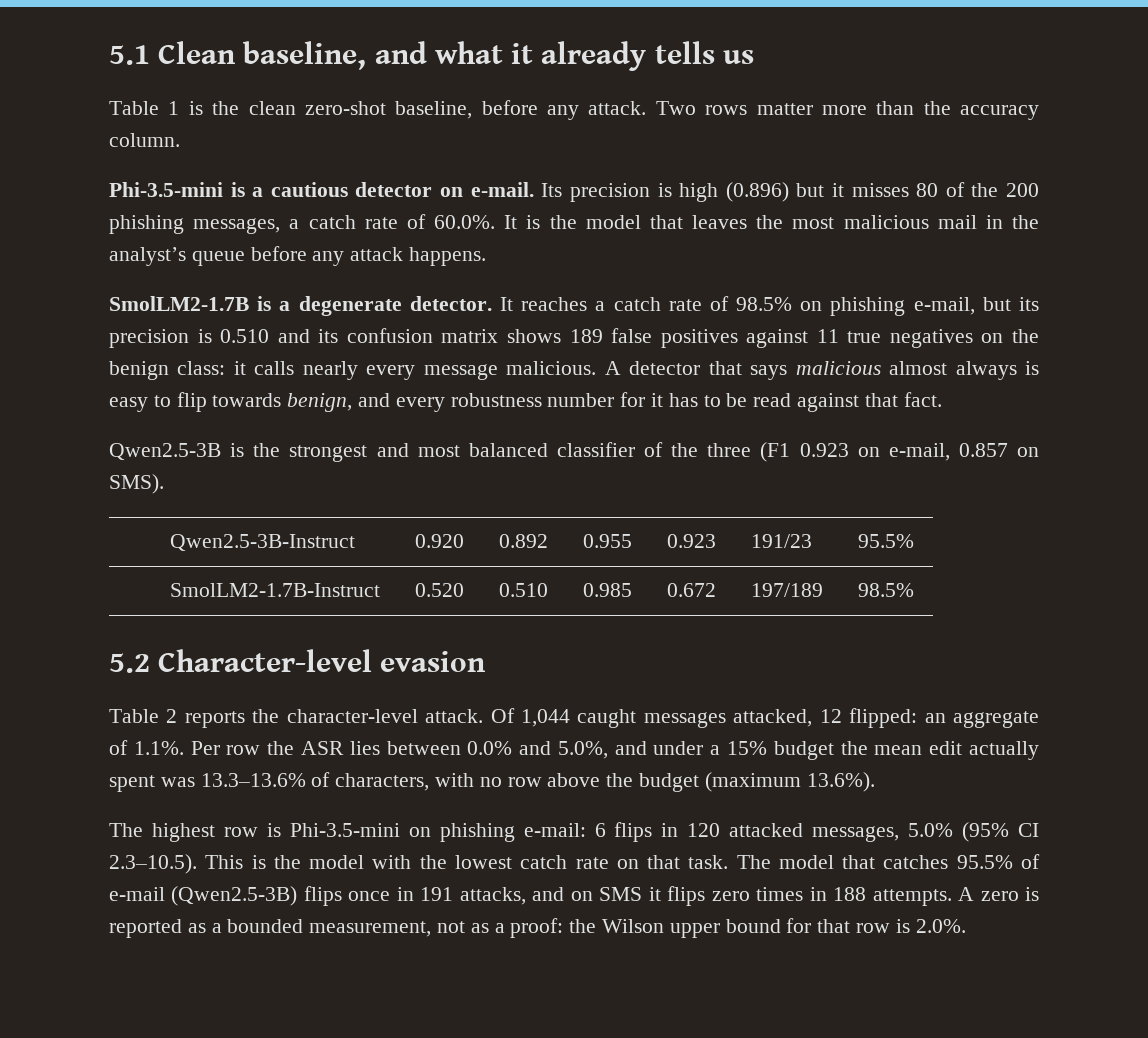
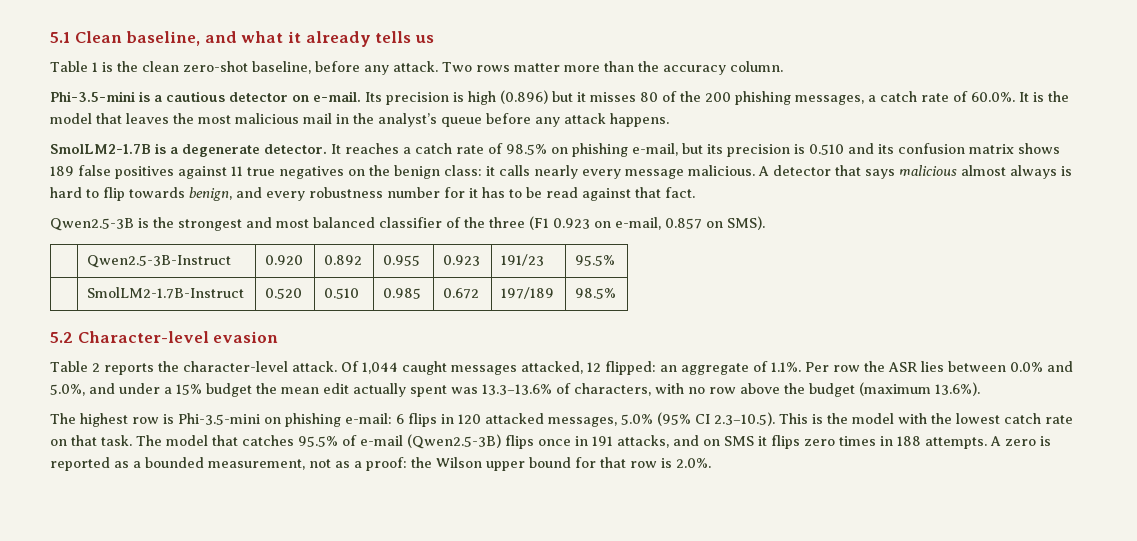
- A detector that says malicious almost always is easy to flip towards benign, and every robustness number for it has to be read against that fact.
+ A detector that says malicious almost always is hard to flip towards benign, and every robustness number for it has to be read against that fact.

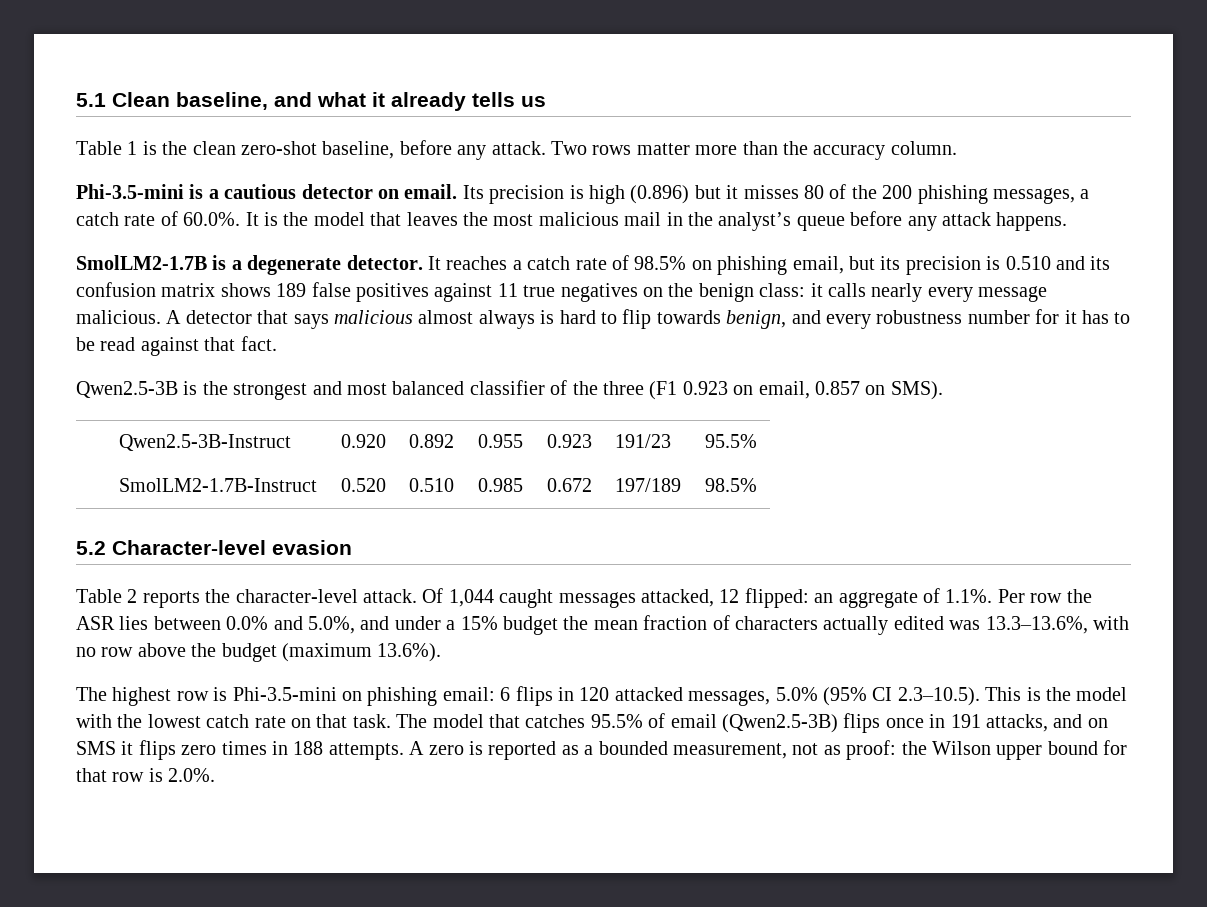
- Phi-3.5-mini is a cautious detector on e-mail.
+ Phi-3.5-mini is a cautious detector on email.
- It reaches a catch rate of 98.5% on phishing e-mail, but its precision is 0.510 and its confusion matrix shows 189 false positives against 11 true negatives on the benign class: it calls nearly every message malicious.
+ It reaches a catch rate of 98.5% on phishing email, but its precision is 0.510 and its confusion matrix shows 189 false positives against 11 true negatives on the benign class: it calls nearly every message malicious.
- Qwen2.5-3B is the strongest and most balanced classifier of the three (F1 0.923 on e-mail, 0.857 on SMS).
+ Qwen2.5-3B is the strongest and most balanced classifier of the three (F1 0.923 on email, 0.857 on SMS).
- Of 1,044 caught messages attacked, 12 flipped: an aggregate of 1.1%. Per row the ASR lies between 0.0% and 5.0%, and under a 15% budget the mean edit actually spent was 13.3–13.6% of characters, with no row above the budget (maximum 13.6%).
+ Of 1,044 caught messages attacked, 12 flipped: an aggregate of 1.1%. Per row the ASR lies between 0.0% and 5.0%, and under a 15% budget the mean fraction of characters actually edited was 13.3–13.6%, with no row above the budget (maximum 13.6%).
- The highest row is Phi-3.5-mini on phishing e-mail: 6 flips in 120 attacked messages, 5.0% (95% CI 2.3–10.5). This is the model with the lowest catch rate on that task.
+ The highest row is Phi-3.5-mini on phishing email: 6 flips in 120 attacked messages, 5.0% (95% CI 2.3–10.5). This is the model with the lowest catch rate on that task.
- The model that catches 95.5% of e-mail (Qwen2.5-3B) flips once in 191 attacks, and on SMS it flips zero times in 188 attempts.
+ The model that catches 95.5% of email (Qwen2.5-3B) flips once in 191 attacks, and on SMS it flips zero times in 188 attempts.
- A zero is reported as a bounded measurement, not as a proof: the Wilson upper bound for that row is 2.0%.
+ A zero is reported as a bounded measurement, not as proof: the Wilson upper bound for that row is 2.0%.

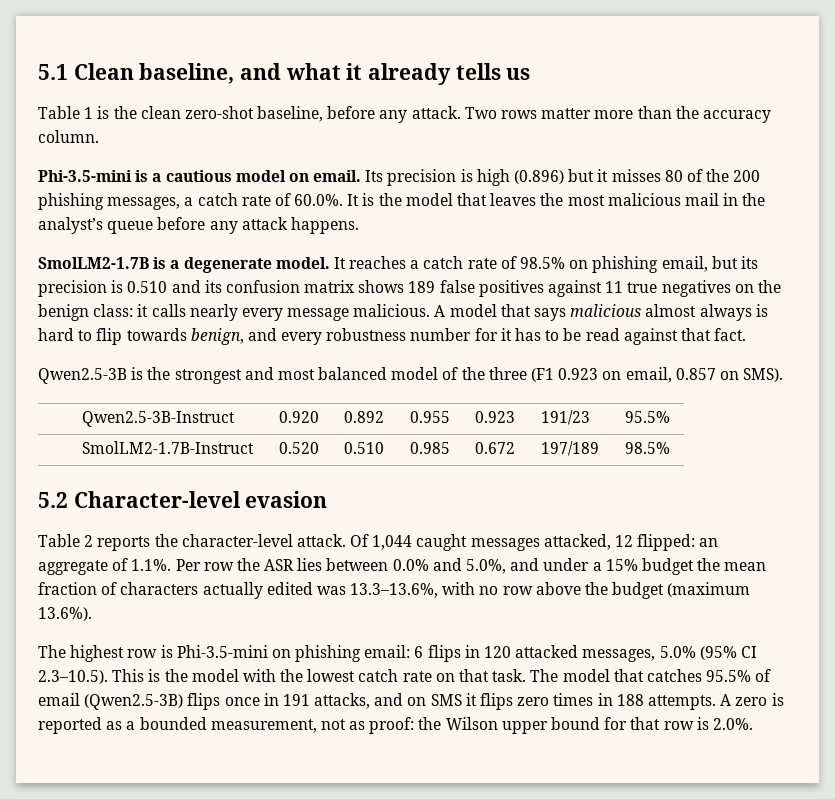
- Phi-3.5-mini is a cautious detector on email.
+ Phi-3.5-mini is a cautious model on email.
- SmolLM2-1.7B is a degenerate detector.
+ SmolLM2-1.7B is a degenerate model.
- A detector that says malicious almost always is hard to flip towards benign, and every robustness number for it has to be read against that fact.
+ A model that says malicious almost always is hard to flip towards benign, and every robustness number for it has to be read against that fact.
- Qwen2.5-3B is the strongest and most balanced classifier of the three (F1 0.923 on email, 0.857 on SMS).
+ Qwen2.5-3B is the strongest and most balanced model of the three (F1 0.923 on email, 0.857 on SMS).

